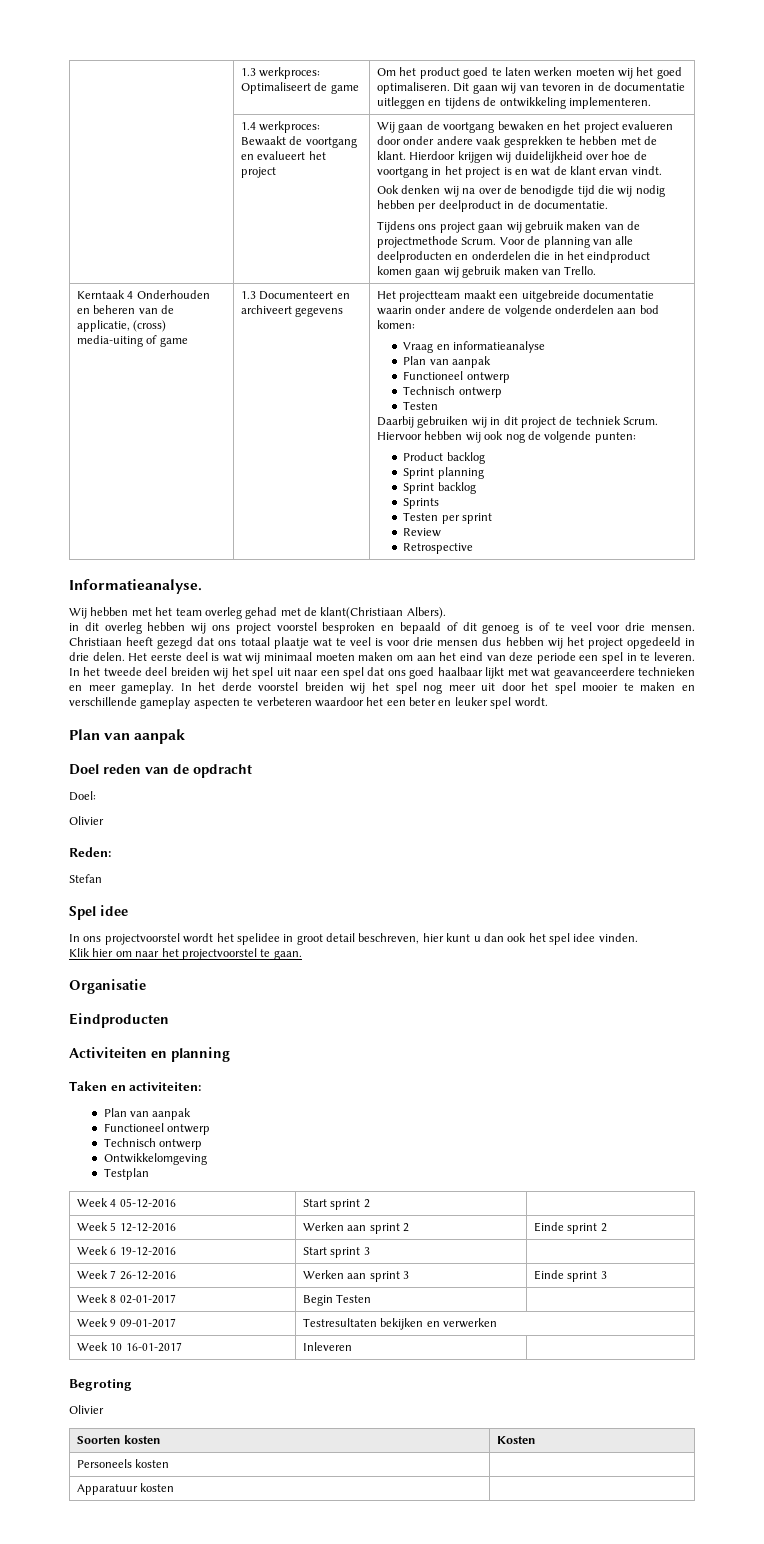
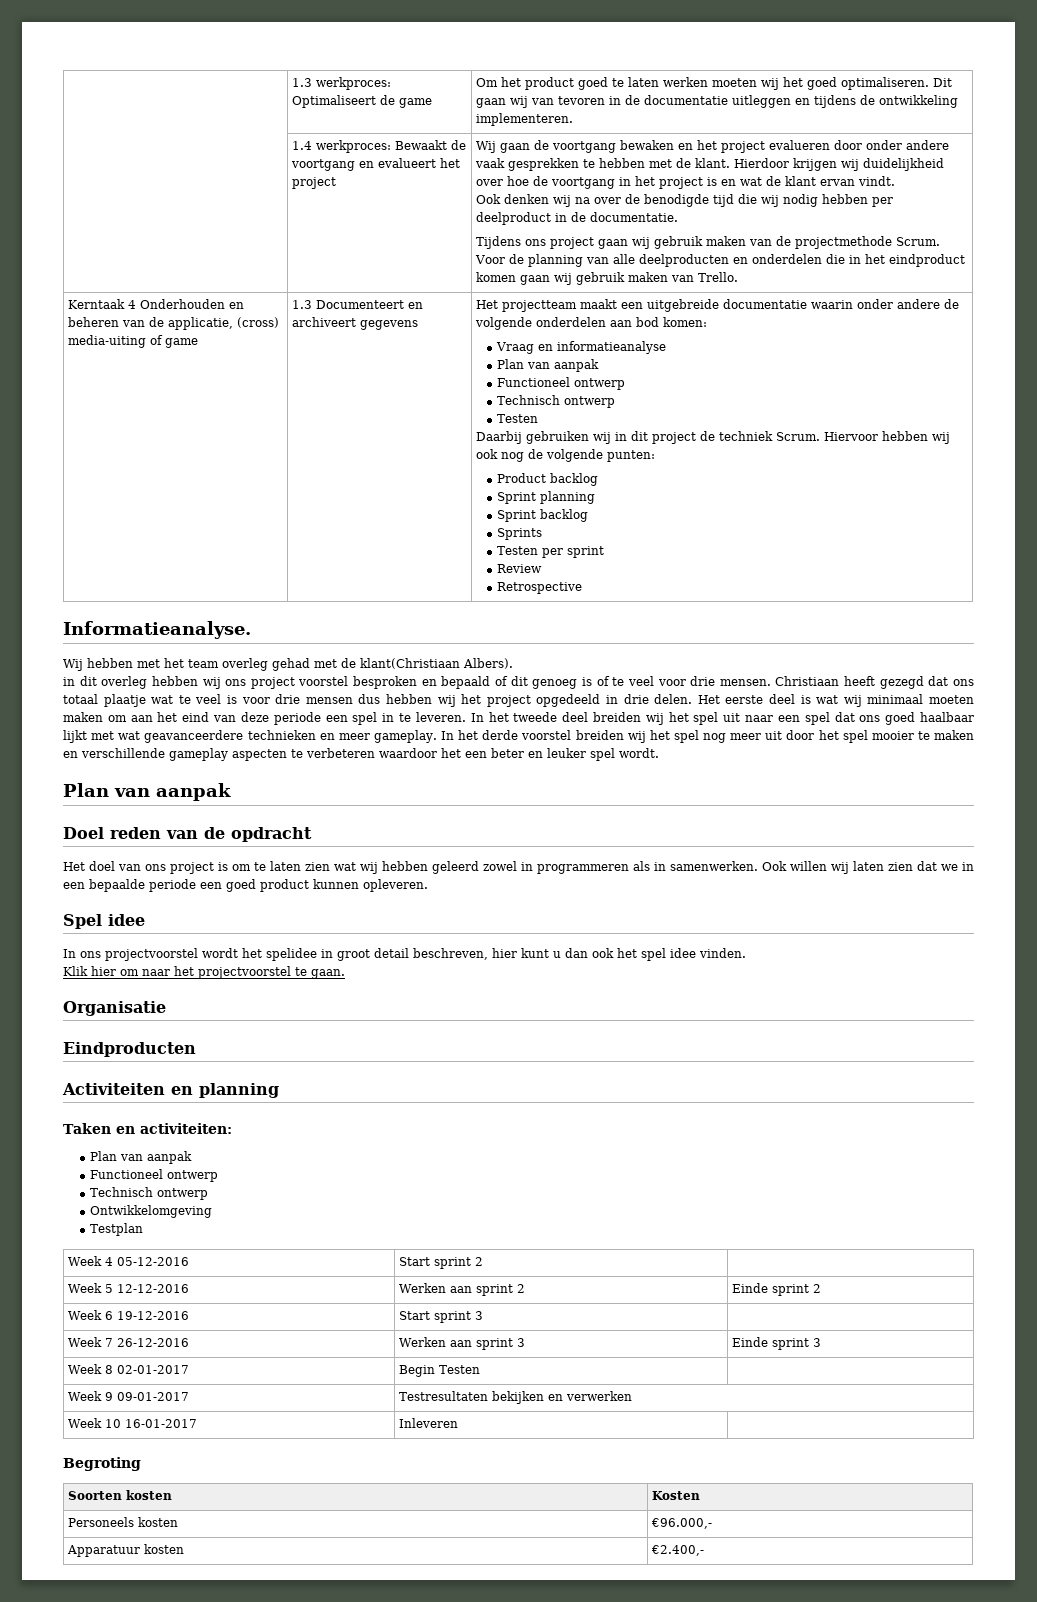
- Doel:
- Olivier
- Reden:
- Stefan
+ Het doel van ons project is om te laten zien wat wij hebben geleerd zowel in programmeren als in samenwerken. Ook willen wij laten zien dat we in een bepaalde periode een goed product kunnen opleveren.
  Begroting
- Olivier
- Personeels kosten |
+ Personeels kosten | €96.000,-
- Apparatuur kosten |
+ Apparatuur kosten | €2.400,-

